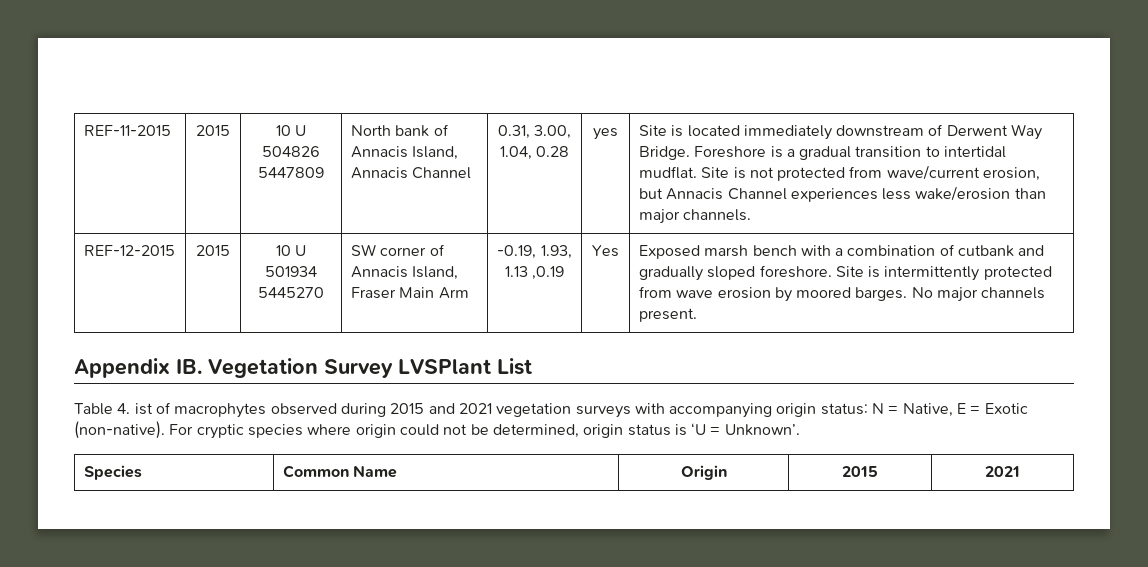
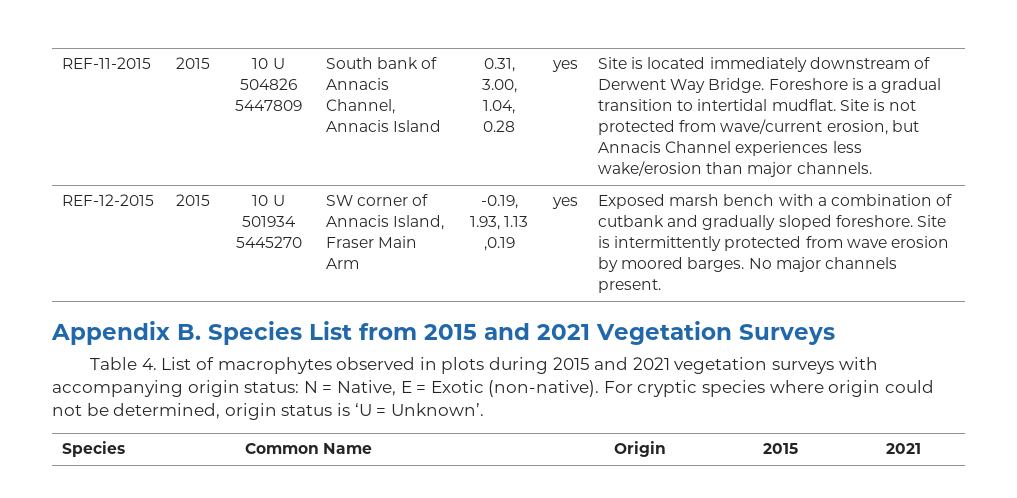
- North bank of Annacis Island, Annacis Channel
+ South bank of Annacis Channel, Annacis Island
- -0.19, 1.93, 1.13 ,0.19 | Yes
+ -0.19, 1.93, 1.13 ,0.19 | yes
- Appendix IB. Vegetation Survey LVSPlant List
+ Appendix B. Species List from 2015 and 2021 Vegetation Surveys
- Table 4. ist of macrophytes observed during 2015 and 2021 vegetation surveys with accompanying origin status: N = Native, E = Exotic (non-native).
+ Table 4. List of macrophytes observed in plots during 2015 and 2021 vegetation surveys with accompanying origin status: N = Native, E = Exotic (non-native).

